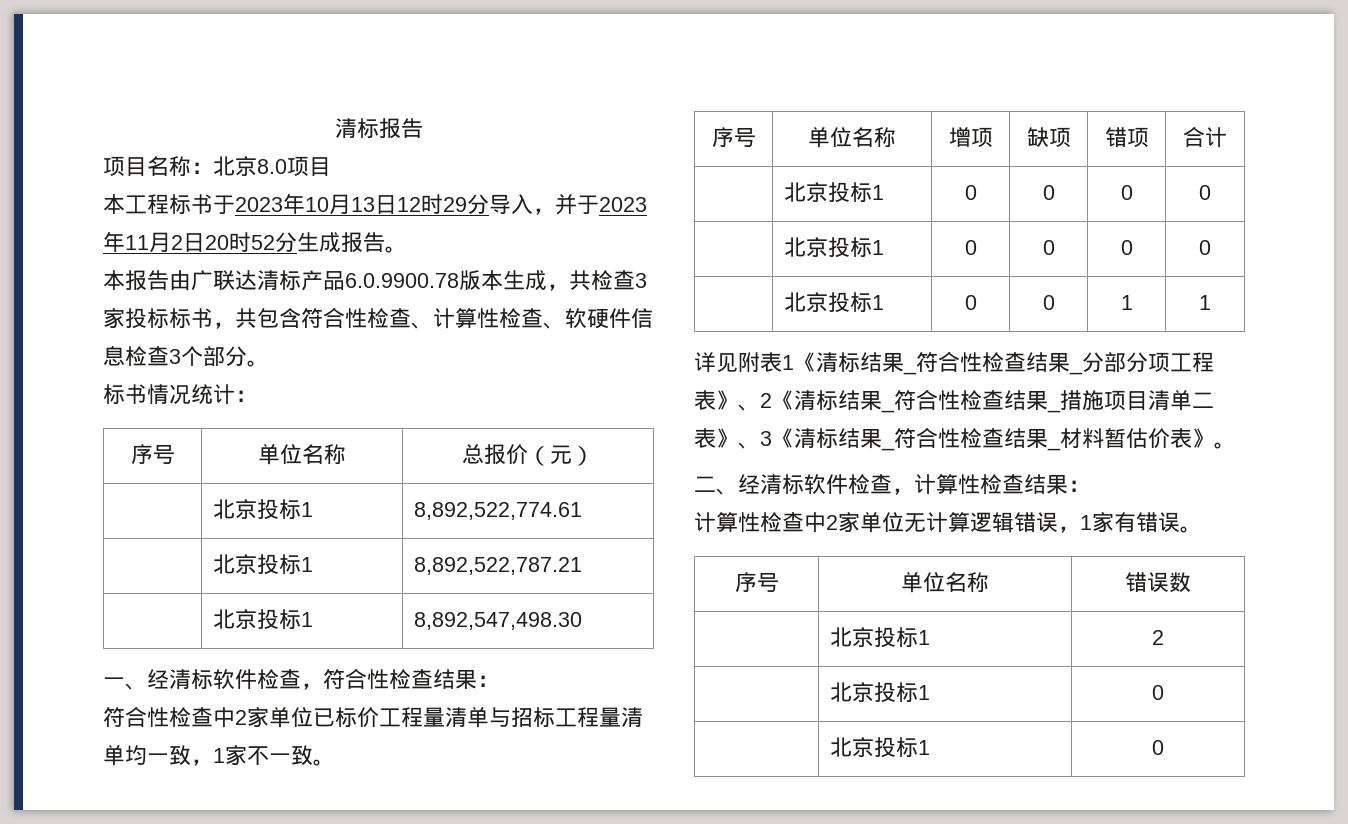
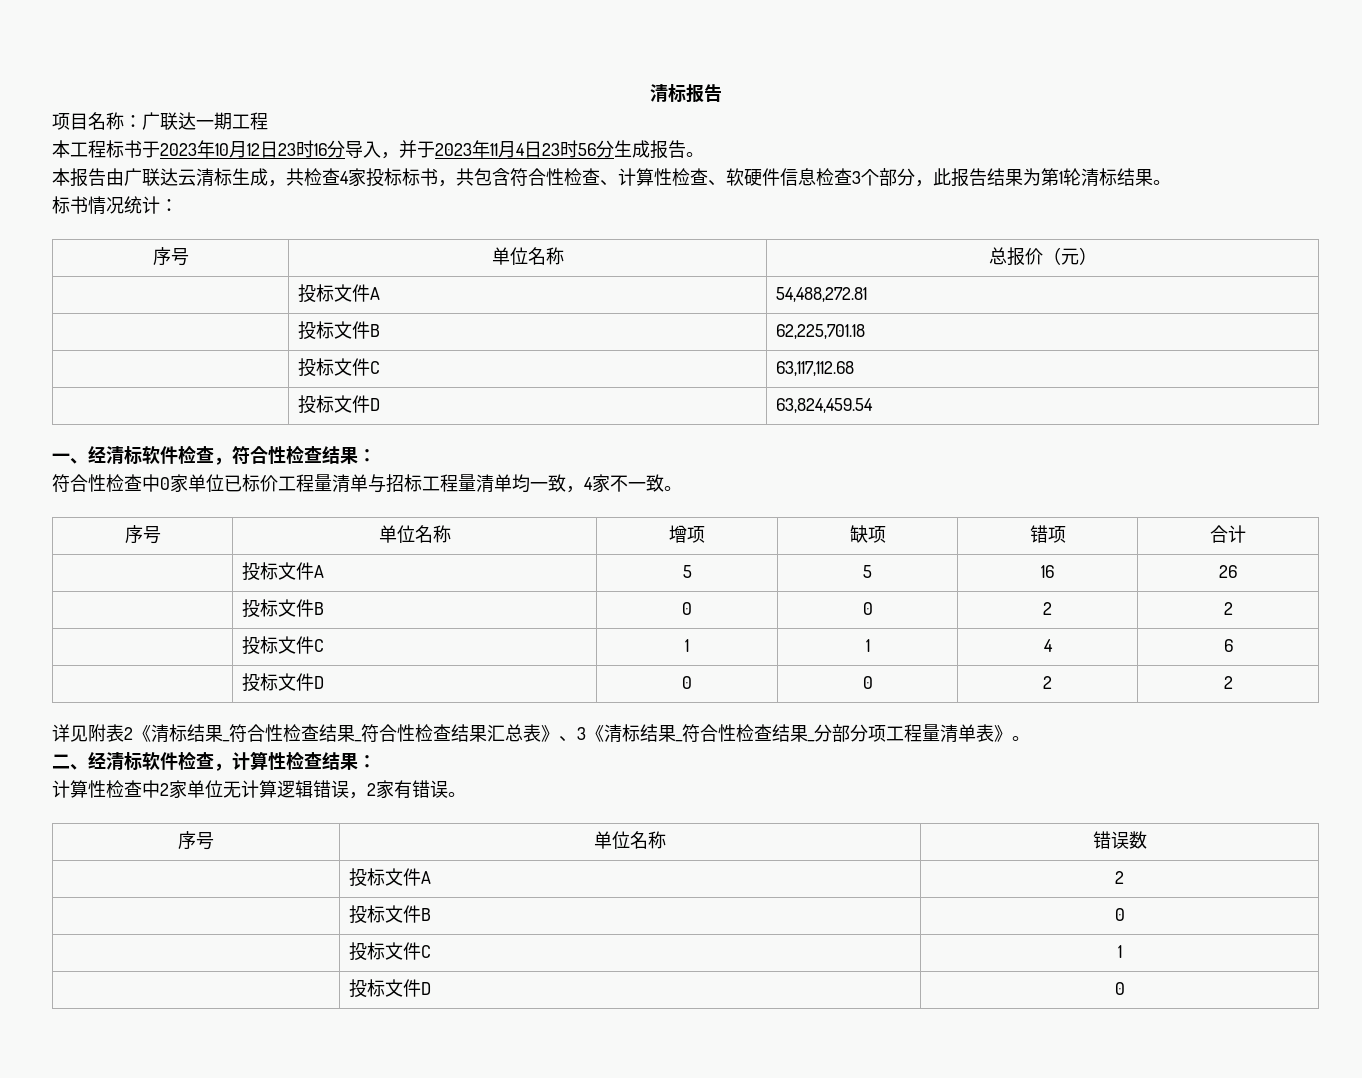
- 项目名称：北京8.0项目
+ 项目名称：广联达一期工程
- 本工程标书于2023年10月13日12时29分导入，并于2023年11月2日20时52分生成报告。
+ 本工程标书于2023年10月12日23时16分导入，并于2023年11月4日23时56分生成报告。
- 本报告由广联达清标产品6.0.9900.78版本生成，共检查3家投标标书，共包含符合性检查、计算性检查、软硬件信息检查3个部分。
+ 本报告由广联达云清标生成，共检查4家投标标书，共包含符合性检查、计算性检查、软硬件信息检查3个部分，此报告结果为第1轮清标结果。
- | 北京投标1 | 8,892,522,774.61
- | 北京投标1 | 8,892,522,787.21
- | 北京投标1 | 8,892,547,498.30
+ | 投标文件A | 54,488,272.81
+ | 投标文件B | 62,225,701.18
+ | 投标文件C | 63,117,112.68
+ | 投标文件D | 63,824,459.54
- 符合性检查中2家单位已标价工程量清单与招标工程量清单均一致，1家不一致。
+ 符合性检查中0家单位已标价工程量清单与招标工程量清单均一致，4家不一致。
  序号 | 单位名称 | 增项 | 缺项 | 错项 | 合计
- | 北京投标1 | 0 | 0 | 0 | 0
- | 北京投标1 | 0 | 0 | 0 | 0
- | 北京投标1 | 0 | 0 | 1 | 1
- 详见附表1《清标结果_符合性检查结果_分部分项工程表》、2《清标结果_符合性检查结果_措施项目清单二表》、3《清标结果_符合性检查结果_材料暂估价表》。
+ | 投标文件A | 5 | 5 | 16 | 26
+ | 投标文件B | 0 | 0 | 2 | 2
+ | 投标文件C | 1 | 1 | 4 | 6
+ | 投标文件D | 0 | 0 | 2 | 2
+ 详见附表2《清标结果_符合性检查结果_符合性检查结果汇总表》、3《清标结果_符合性检查结果_分部分项工程量清单表》。
- 计算性检查中2家单位无计算逻辑错误，1家有错误。
+ 计算性检查中2家单位无计算逻辑错误，2家有错误。
- | 北京投标1 | 2
- | 北京投标1 | 0
- | 北京投标1 | 0
+ | 投标文件A | 2
+ | 投标文件B | 0
+ | 投标文件C | 1
+ | 投标文件D | 0

